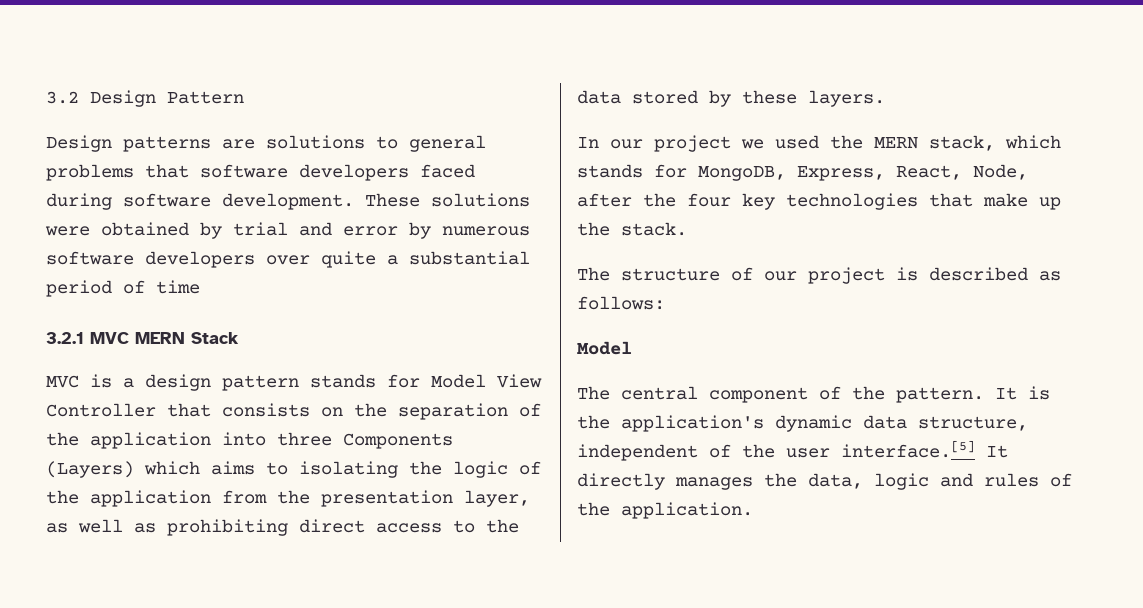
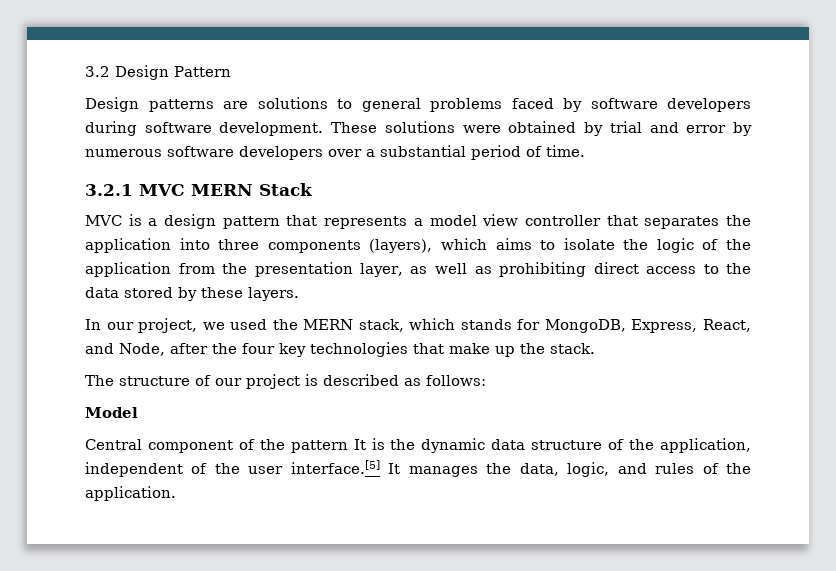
- Design patterns are solutions to general problems that software developers faced during software development.
+ Design patterns are solutions to general problems faced by software developers during software development.
- These solutions were obtained by trial and error by numerous software developers over quite a substantial period of time
+ These solutions were obtained by trial and error by numerous software developers over a substantial period of time.
- MVC is a design pattern stands for Model View Controller that consists on the separation of the application into three Components (Layers) which aims to isolating the logic of the application from the presentation layer, as well as prohibiting direct access to the data stored by these layers.
+ MVC is a design pattern that represents a model view controller that separates the application into three components (layers), which aims to isolate the logic of the application from the presentation layer, as well as prohibiting direct access to the data stored by these layers.
- In our project we used the MERN stack, which stands for MongoDB, Express, React, Node, after the four key technologies that make up the stack.
+ In our project, we used the MERN stack, which stands for MongoDB, Express, React, and Node, after the four key technologies that make up the stack.
- The central component of the pattern. It is the application's dynamic data structure, independent of the user interface.[5] It directly manages the data, logic and rules of the application.
+ Central component of the pattern It is the dynamic data structure of the application, independent of the user interface.[5] It manages the data, logic, and rules of the application.

